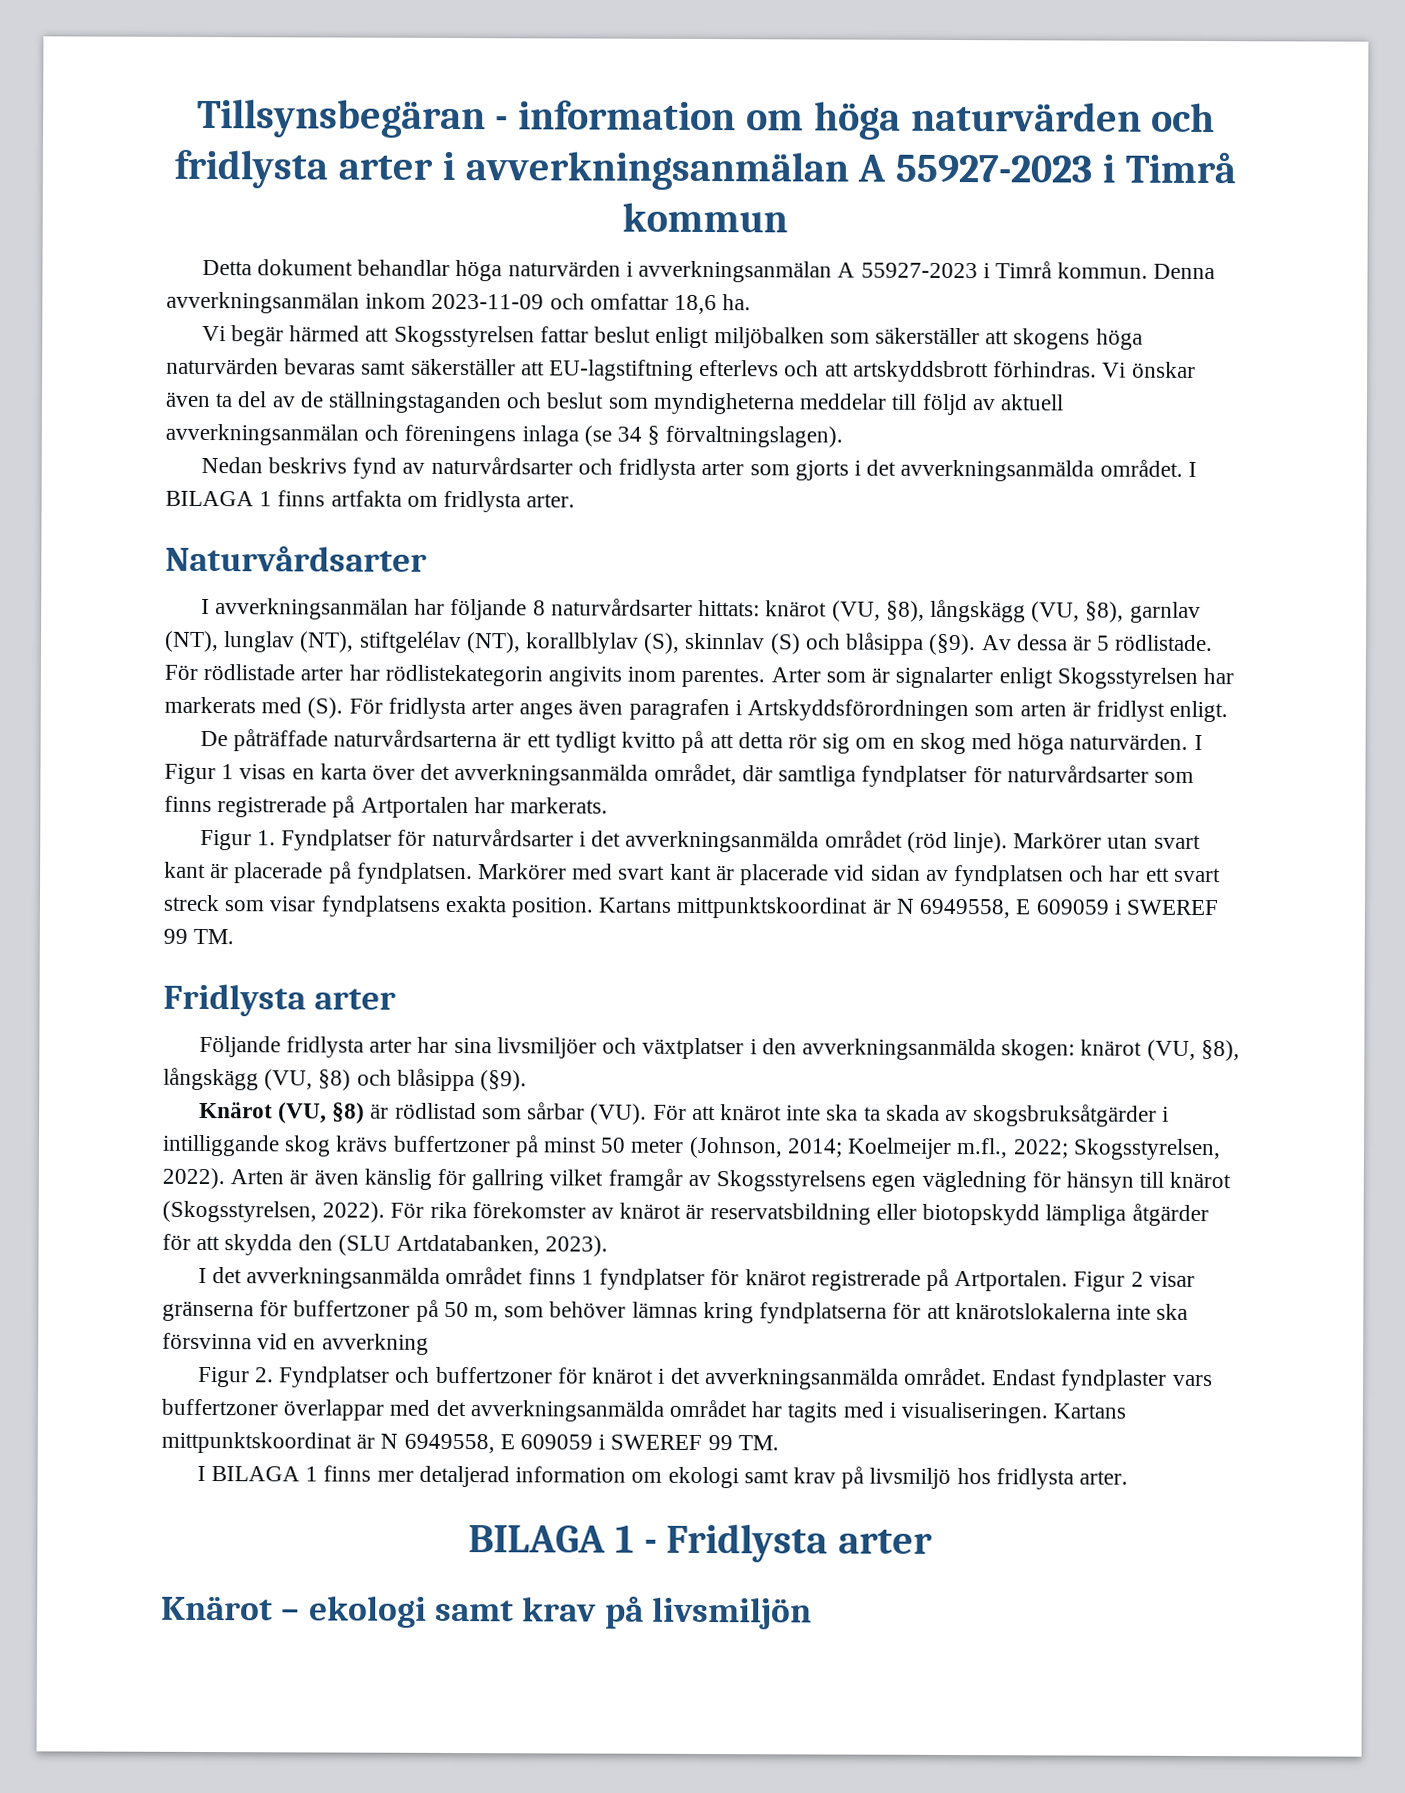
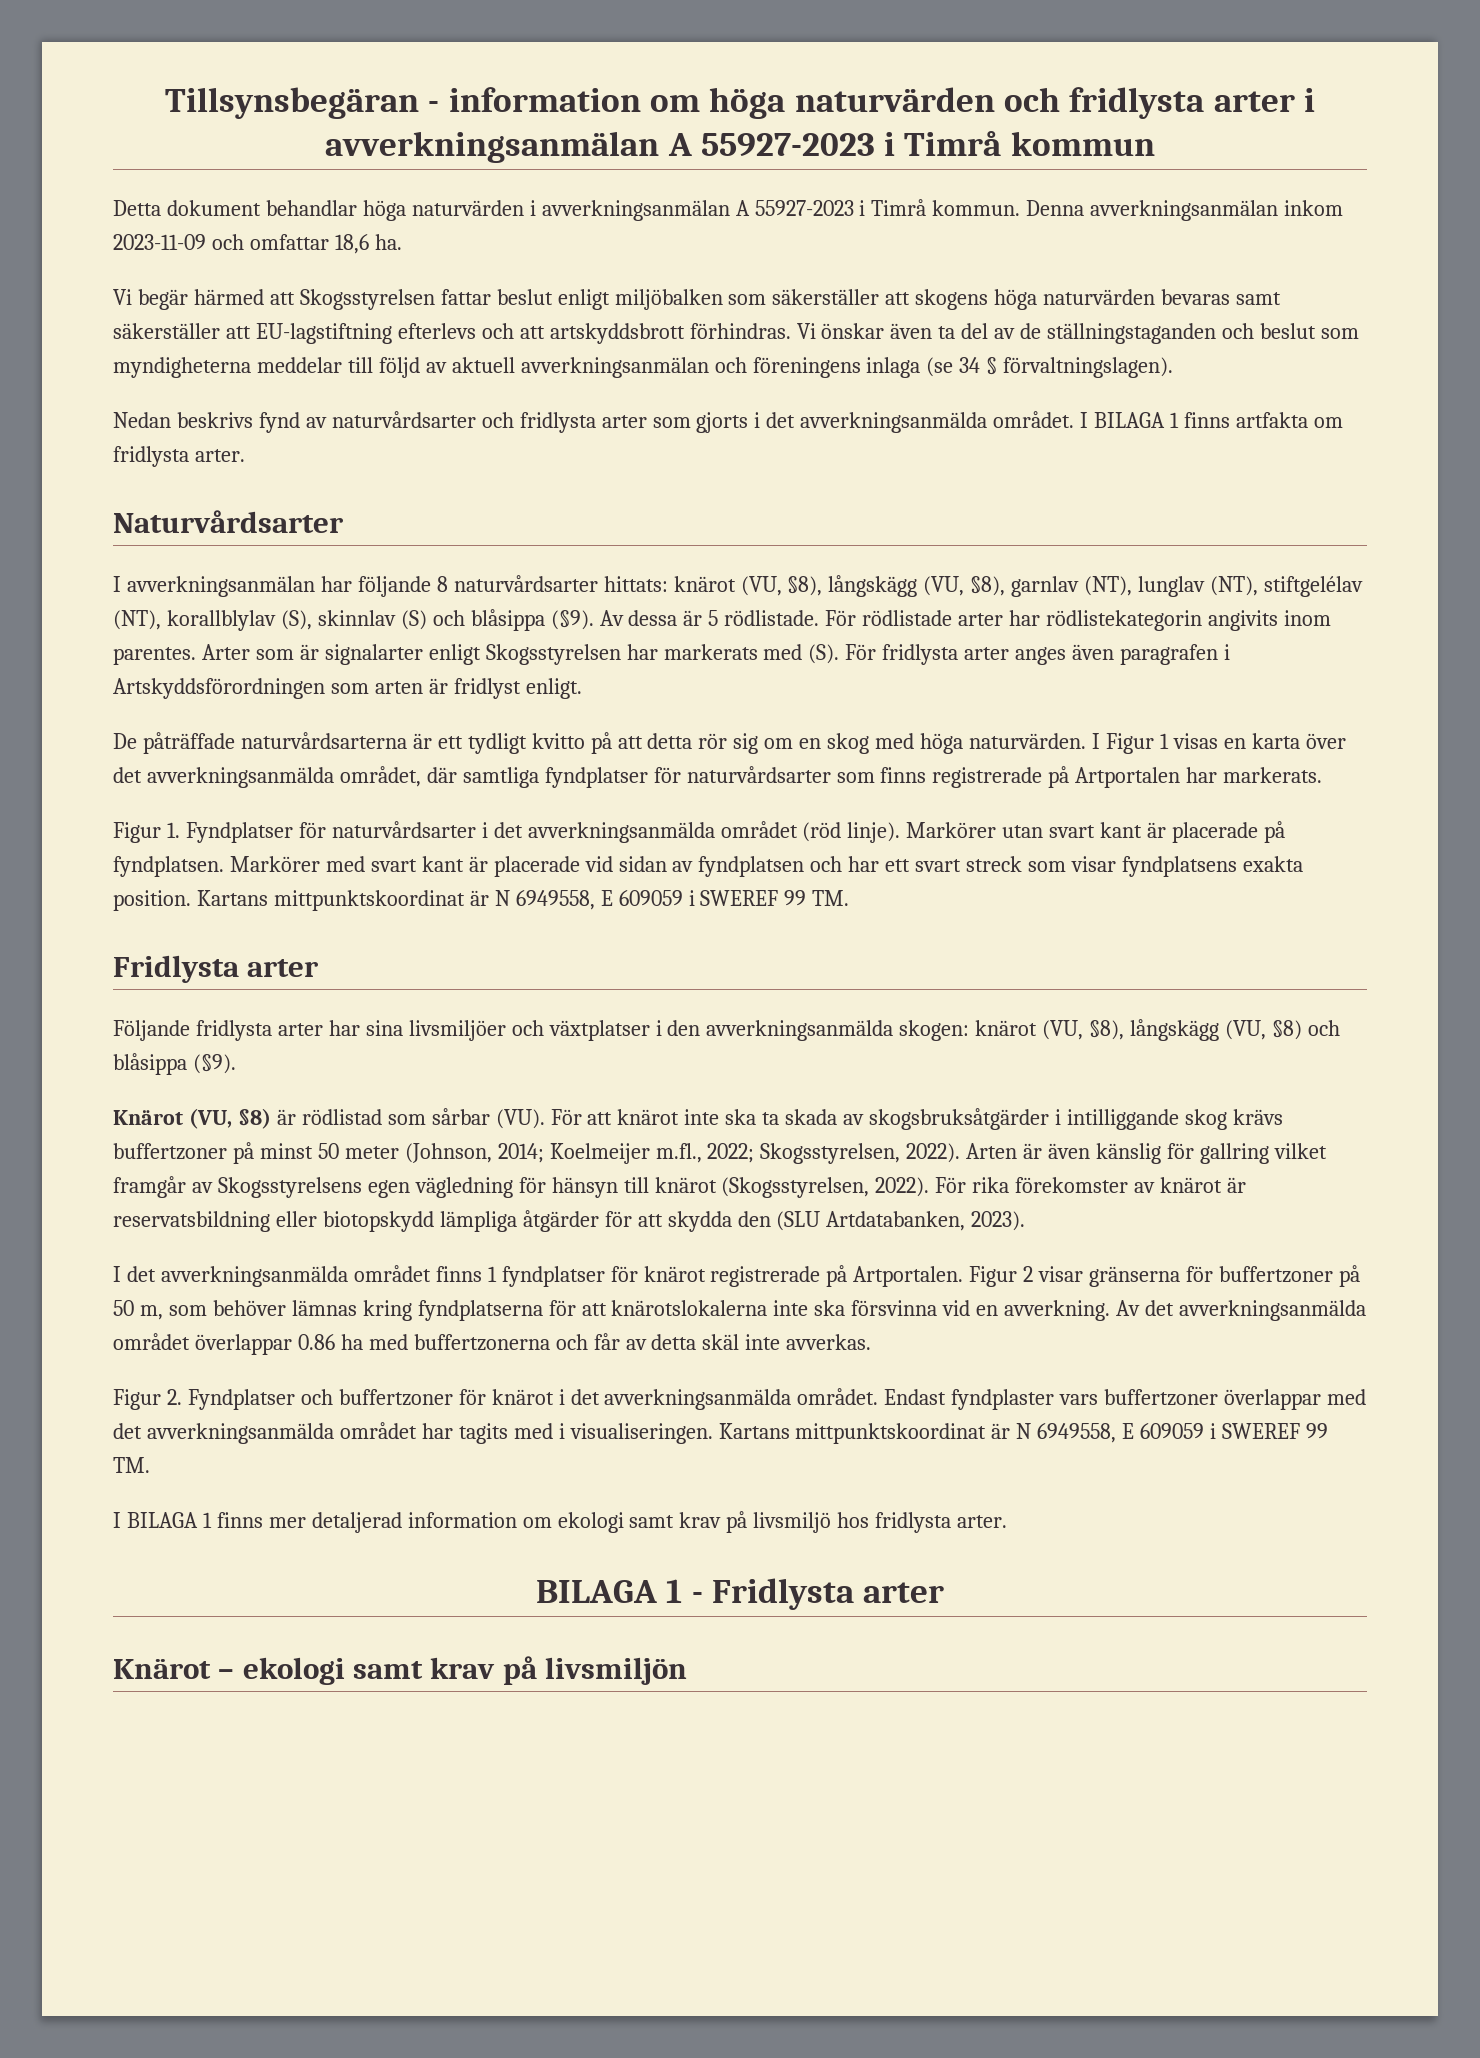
- Figur 2 visar gränserna för buffertzoner på 50 m, som behöver lämnas kring fyndplatserna för att knärotslokalerna inte ska försvinna vid en avverkning
+ Figur 2 visar gränserna för buffertzoner på 50 m, som behöver lämnas kring fyndplatserna för att knärotslokalerna inte ska försvinna vid en avverkning. Av det avverkningsanmälda området överlappar 0.86 ha med buffertzonerna och får av detta skäl inte avverkas.

